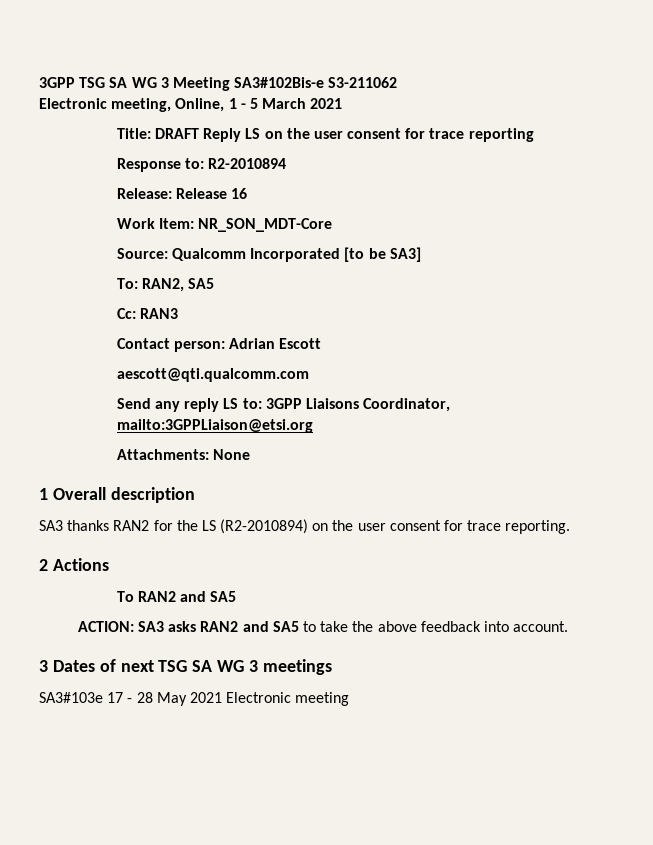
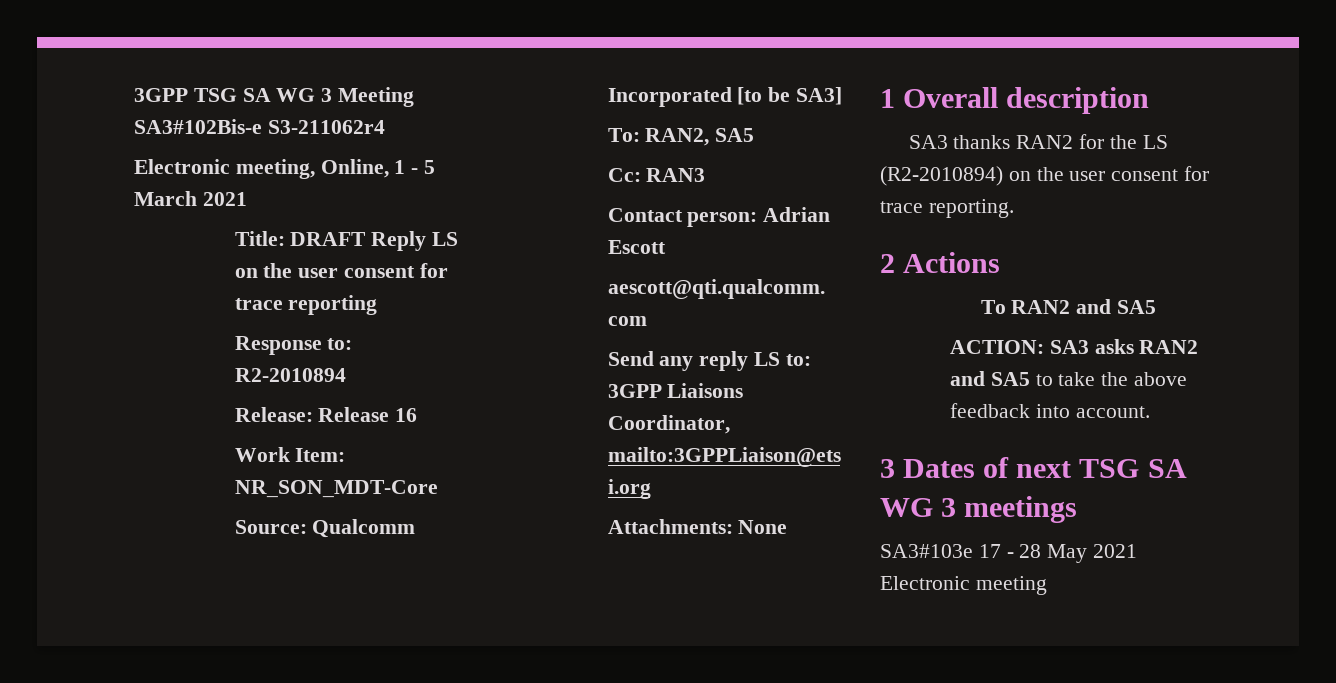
- 3GPP TSG SA WG 3 Meeting SA3#102Bis-e S3-211062
+ 3GPP TSG SA WG 3 Meeting SA3#102Bis-e S3-211062r4

